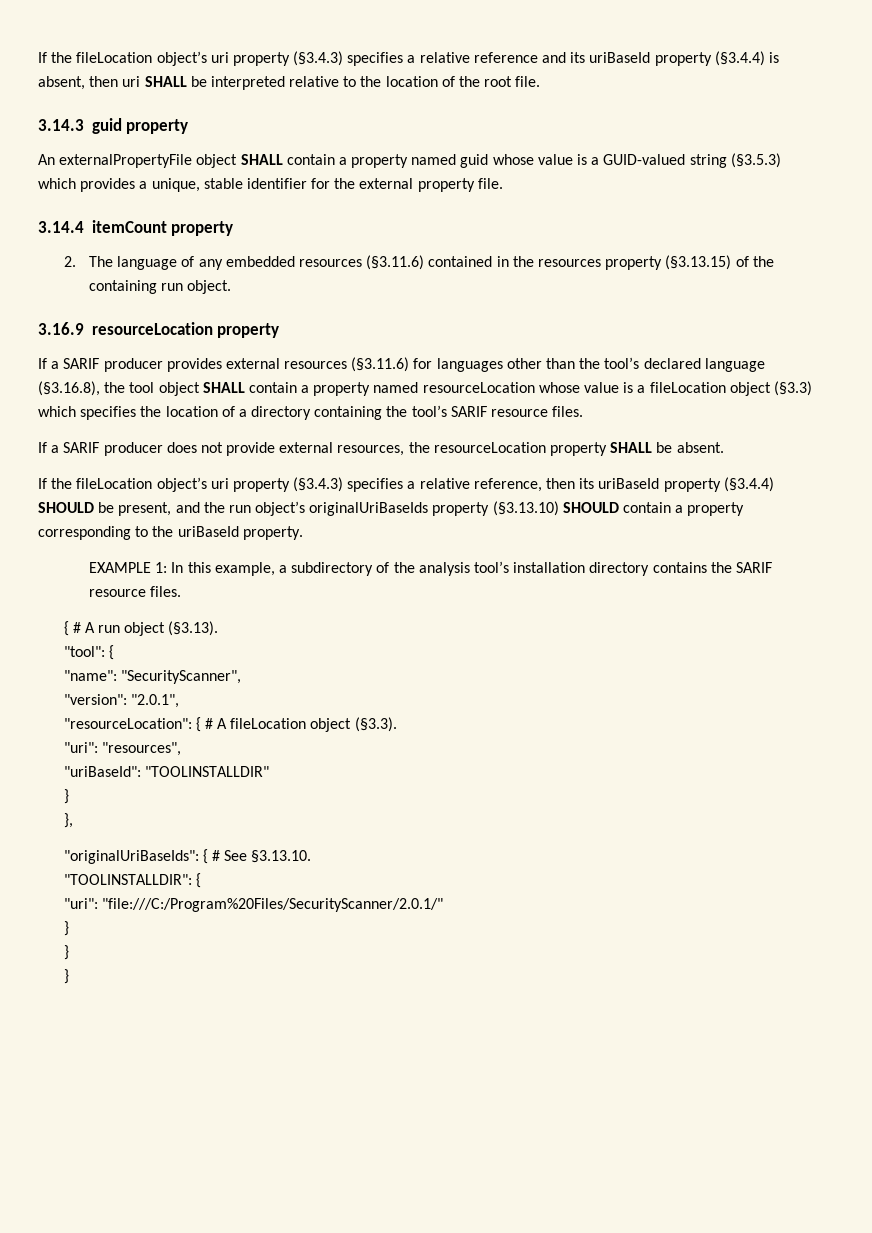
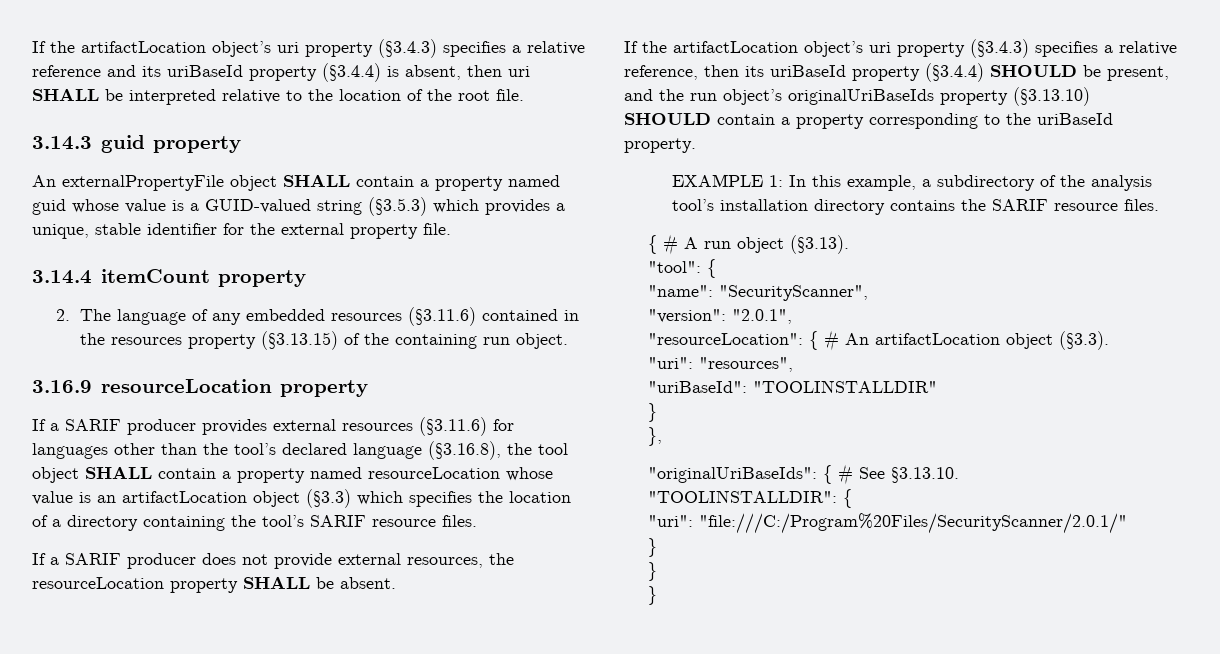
- If the fileLocation object’s uri property (§3.4.3) specifies a relative reference and its uriBaseId property (§3.4.4) is absent, then uri SHALL be interpreted relative to the location of the root file.
+ If the artifactLocation object’s uri property (§3.4.3) specifies a relative reference and its uriBaseId property (§3.4.4) is absent, then uri SHALL be interpreted relative to the location of the root file.
- If a SARIF producer provides external resources (§3.11.6) for languages other than the tool’s declared language (§3.16.8), the tool object SHALL contain a property named resourceLocation whose value is a fileLocation object (§3.3) which specifies the location of a directory containing the tool’s SARIF resource files.
+ If a SARIF producer provides external resources (§3.11.6) for languages other than the tool’s declared language (§3.16.8), the tool object SHALL contain a property named resourceLocation whose value is an artifactLocation object (§3.3) which specifies the location of a directory containing the tool’s SARIF resource files.
- If the fileLocation object’s uri property (§3.4.3) specifies a relative reference, then its uriBaseId property (§3.4.4) SHOULD be present, and the run object’s originalUriBaseIds property (§3.13.10) SHOULD contain a property corresponding to the uriBaseId property.
+ If the artifactLocation object’s uri property (§3.4.3) specifies a relative reference, then its uriBaseId property (§3.4.4) SHOULD be present, and the run object’s originalUriBaseIds property (§3.13.10) SHOULD contain a property corresponding to the uriBaseId property.
- "resourceLocation": { # A fileLocation object (§3.3).
+ "resourceLocation": { # An artifactLocation object (§3.3).

